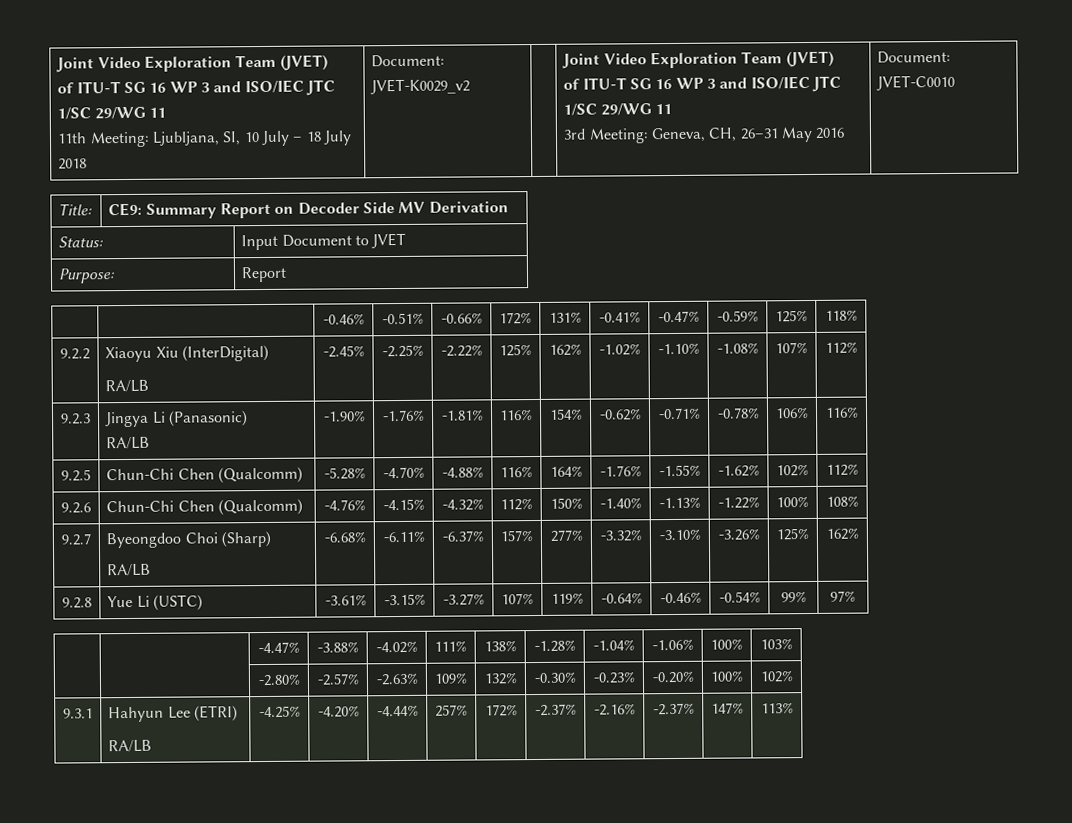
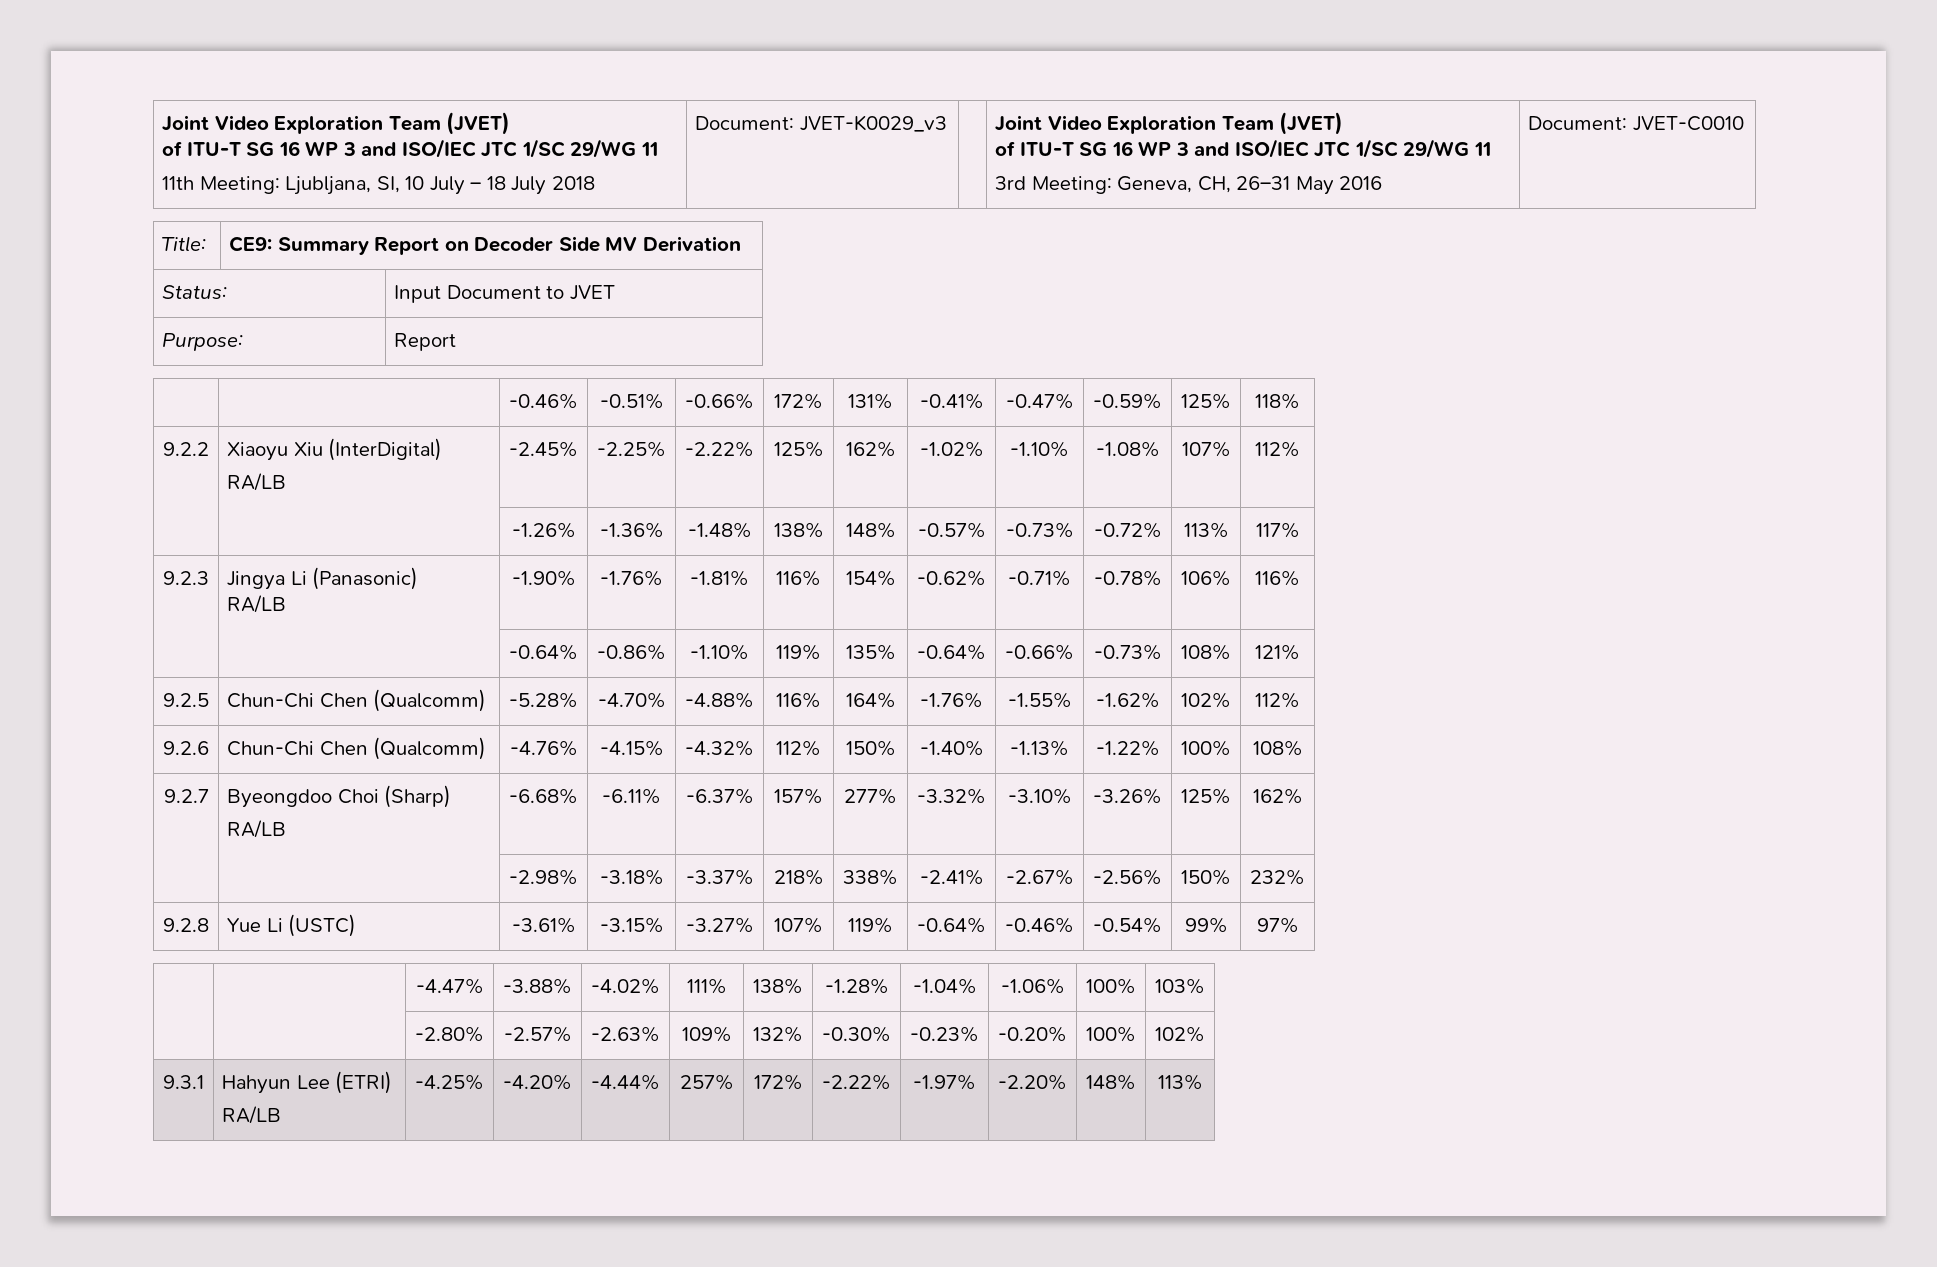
- Document: JVET-K0029_v2
+ Document: JVET-K0029_v3
+ | | -1.26% | -1.36% | -1.48% | 138% | 148% | -0.57% | -0.73% | -0.72% | 113% | 117%
+ | | -0.64% | -0.86% | -1.10% | 119% | 135% | -0.64% | -0.66% | -0.73% | 108% | 121%
+ | | -2.98% | -3.18% | -3.37% | 218% | 338% | -2.41% | -2.67% | -2.56% | 150% | 232%
  9.3.1 | Hahyun Lee (ETRI)
- RA/LB | -4.25% | -4.20% | -4.44% | 257% | 172% | -2.37% | -2.16% | -2.37% | 147% | 113%
+ RA/LB | -4.25% | -4.20% | -4.44% | 257% | 172% | -2.22% | -1.97% | -2.20% | 148% | 113%

